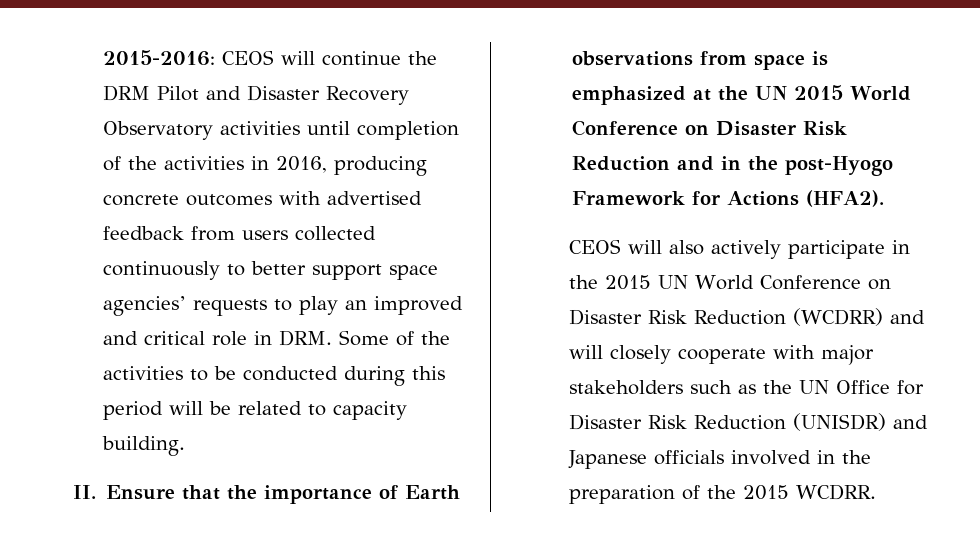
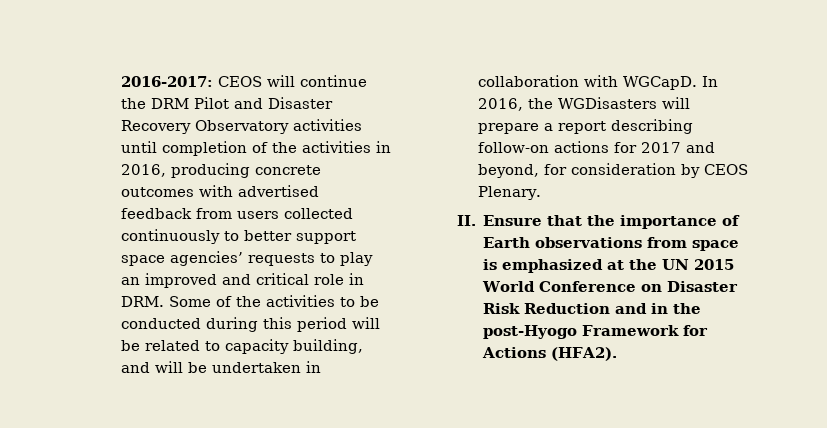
- 2015-2016: CEOS will continue the DRM Pilot and Disaster Recovery Observatory activities until completion of the activities in 2016, producing concrete outcomes with advertised feedback from users collected continuously to better support space agencies’ requests to play an improved and critical role in DRM. Some of the activities to be conducted during this period will be related to capacity building.
+ 2016-2017: CEOS will continue the DRM Pilot and Disaster Recovery Observatory activities until completion of the activities in 2016, producing concrete outcomes with advertised feedback from users collected continuously to better support space agencies’ requests to play an improved and critical role in DRM. Some of the activities to be conducted during this period will be related to capacity building, and will be undertaken in collaboration with WGCapD. In 2016, the WGDisasters will prepare a report describing follow-on actions for 2017 and beyond, for consideration by CEOS Plenary.
- CEOS will also actively participate in the 2015 UN World Conference on Disaster Risk Reduction (WCDRR) and will closely cooperate with major stakeholders such as the UN Office for Disaster Risk Reduction (UNISDR) and Japanese officials involved in the preparation of the 2015 WCDRR.

